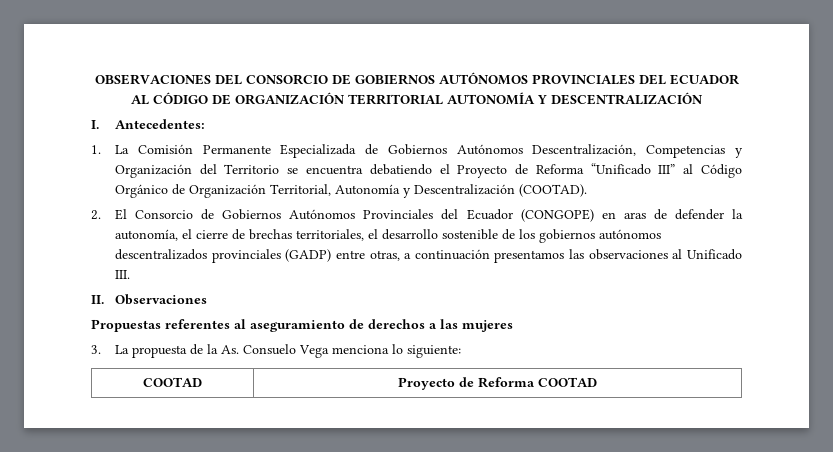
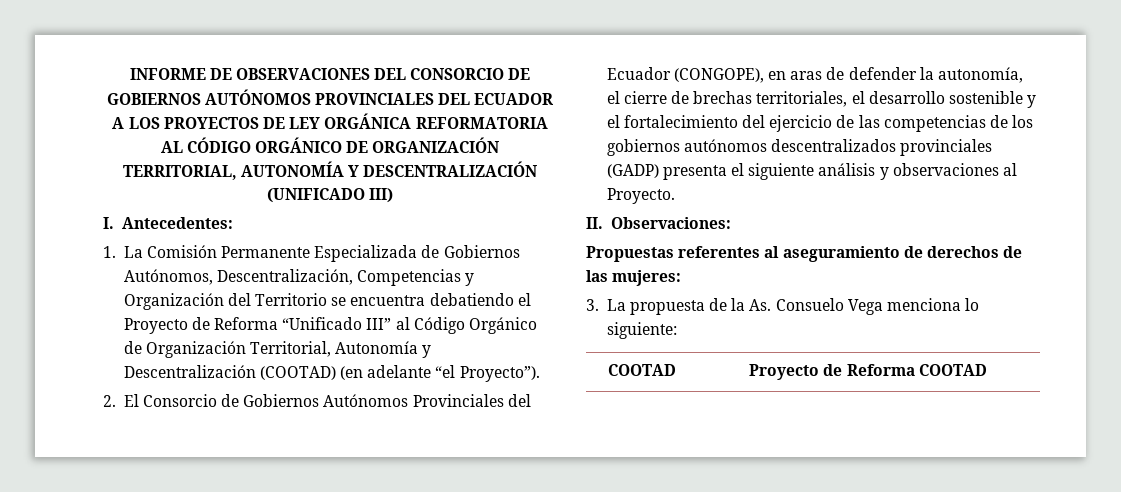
- OBSERVACIONES DEL CONSORCIO DE GOBIERNOS AUTÓNOMOS PROVINCIALES DEL ECUADOR AL CÓDIGO DE ORGANIZACIÓN TERRITORIAL AUTONOMÍA Y DESCENTRALIZACIÓN
+ INFORME DE OBSERVACIONES DEL CONSORCIO DE GOBIERNOS AUTÓNOMOS PROVINCIALES DEL ECUADOR A LOS PROYECTOS DE LEY ORGÁNICA REFORMATORIA AL CÓDIGO ORGÁNICO DE ORGANIZACIÓN TERRITORIAL, AUTONOMÍA Y DESCENTRALIZACIÓN (UNIFICADO III)
- 1. La Comisión Permanente Especializada de Gobiernos Autónomos Descentralización, Competencias y Organización del Territorio se encuentra debatiendo el Proyecto de Reforma “Unificado III” al Código Orgánico de Organización Territorial, Autonomía y Descentralización (COOTAD).
+ 1. La Comisión Permanente Especializada de Gobiernos Autónomos, Descentralización, Competencias y Organización del Territorio se encuentra debatiendo el Proyecto de Reforma “Unificado III” al Código Orgánico de Organización Territorial, Autonomía y Descentralización (COOTAD) (en adelante “el Proyecto”).
- 2. El Consorcio de Gobiernos Autónomos Provinciales del Ecuador (CONGOPE) en aras de defender la autonomía, el cierre de brechas territoriales, el desarrollo sostenible de los gobiernos autónomos descentralizados provinciales (GADP) entre otras, a continuación presentamos las observaciones al Unificado III.
+ 2. El Consorcio de Gobiernos Autónomos Provinciales del Ecuador (CONGOPE), en aras de defender la autonomía, el cierre de brechas territoriales, el desarrollo sostenible y el fortalecimiento del ejercicio de las competencias de los gobiernos autónomos descentralizados provinciales (GADP) presenta el siguiente análisis y observaciones al Proyecto.
- II. Observaciones
+ II. Observaciones:
- Propuestas referentes al aseguramiento de derechos a las mujeres
+ Propuestas referentes al aseguramiento de derechos de las mujeres:

